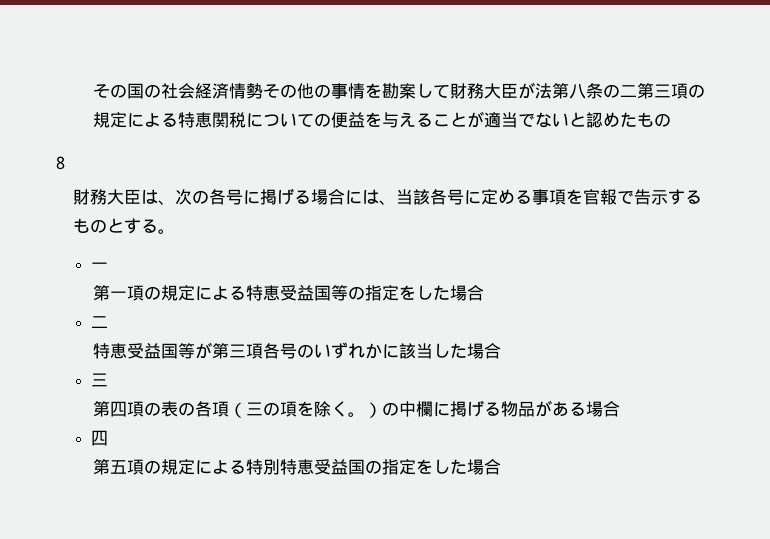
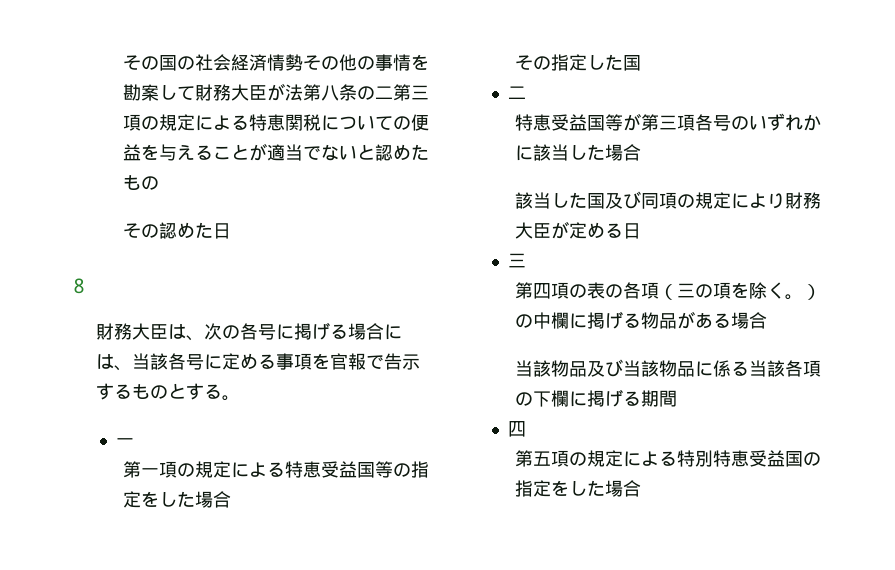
+ その認めた日
+ その指定した国
+ 該当した国及び同項の規定により財務大臣が定める日
+ 当該物品及び当該物品に係る当該各項の下欄に掲げる期間

